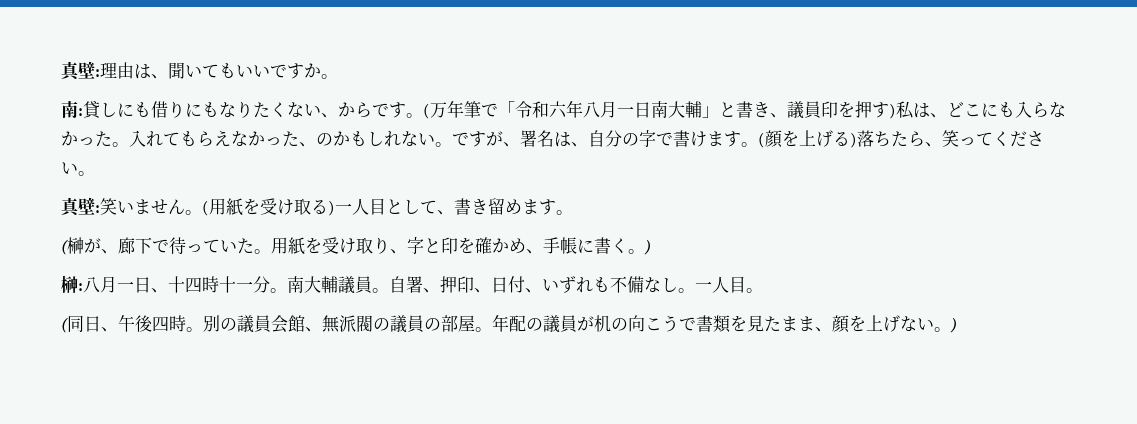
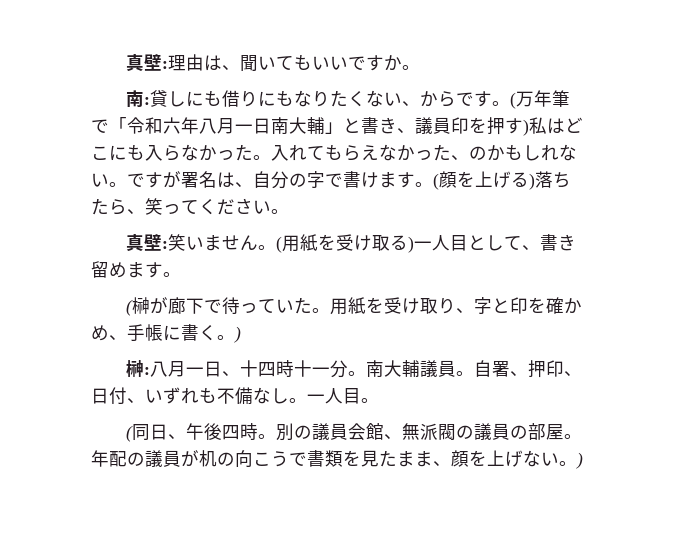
- (万年筆で「令和六年八月一日南大輔」と書き、議員印を押す)私は、どこにも入らなかった。
+ (万年筆で「令和六年八月一日南大輔」と書き、議員印を押す)私はどこにも入らなかった。
- ですが、署名は、自分の字で書けます。
+ ですが署名は、自分の字で書けます。
- (榊が、廊下で待っていた。
+ (榊が廊下で待っていた。

